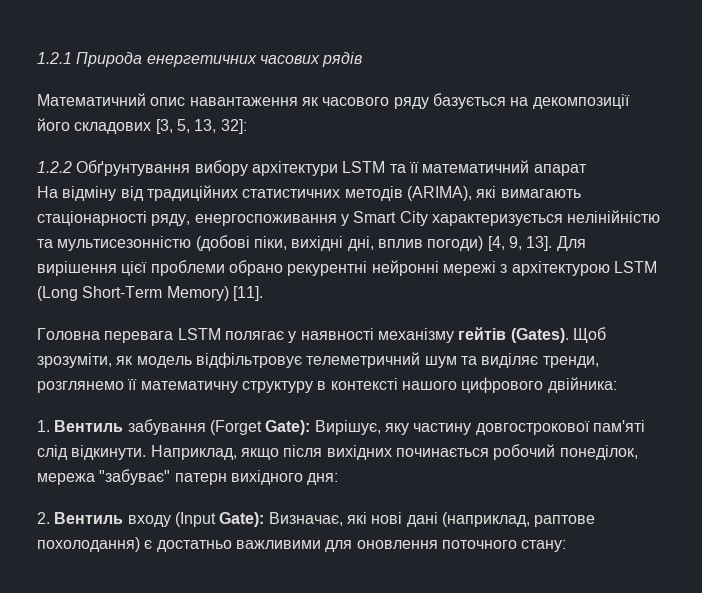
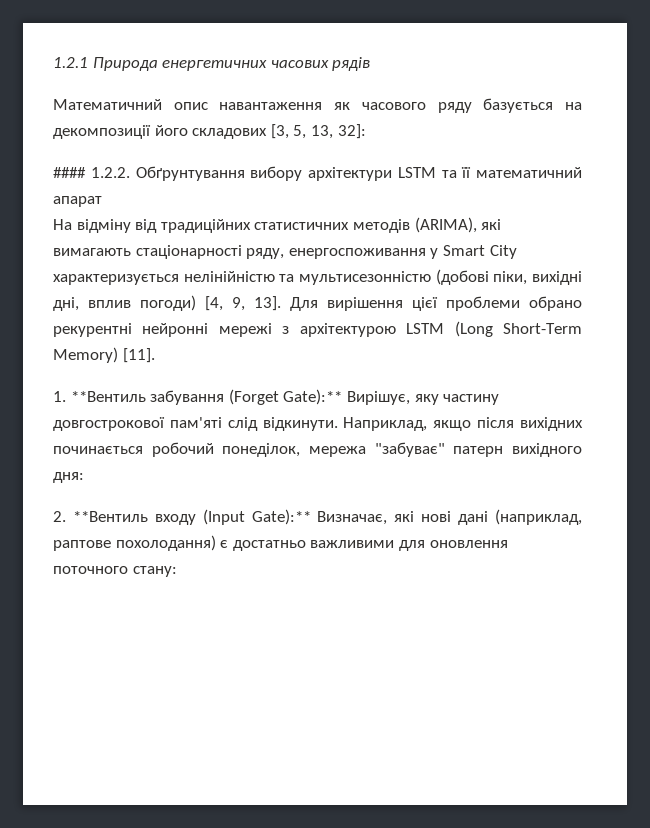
- 1.2.2 Обґрунтування вибору архітектури LSTM та її математичний апарат
+ #### 1.2.2. Обґрунтування вибору архітектури LSTM та її математичний апарат
- Головна перевага LSTM полягає у наявності механізму гейтів (Gates). Щоб зрозуміти, як модель відфільтровує телеметричний шум та виділяє тренди, розглянемо її математичну структуру в контексті нашого цифрового двійника:
- 1. Вентиль забування (Forget Gate): Вирішує, яку частину довгострокової пам'яті слід відкинути.
+ 1. **Вентиль забування (Forget Gate):** Вирішує, яку частину довгострокової пам'яті слід відкинути.
- 2. Вентиль входу (Input Gate): Визначає, які нові дані (наприклад, раптове похолодання) є достатньо важливими для оновлення поточного стану:
+ 2. **Вентиль входу (Input Gate):** Визначає, які нові дані (наприклад, раптове похолодання) є достатньо важливими для оновлення поточного стану:

